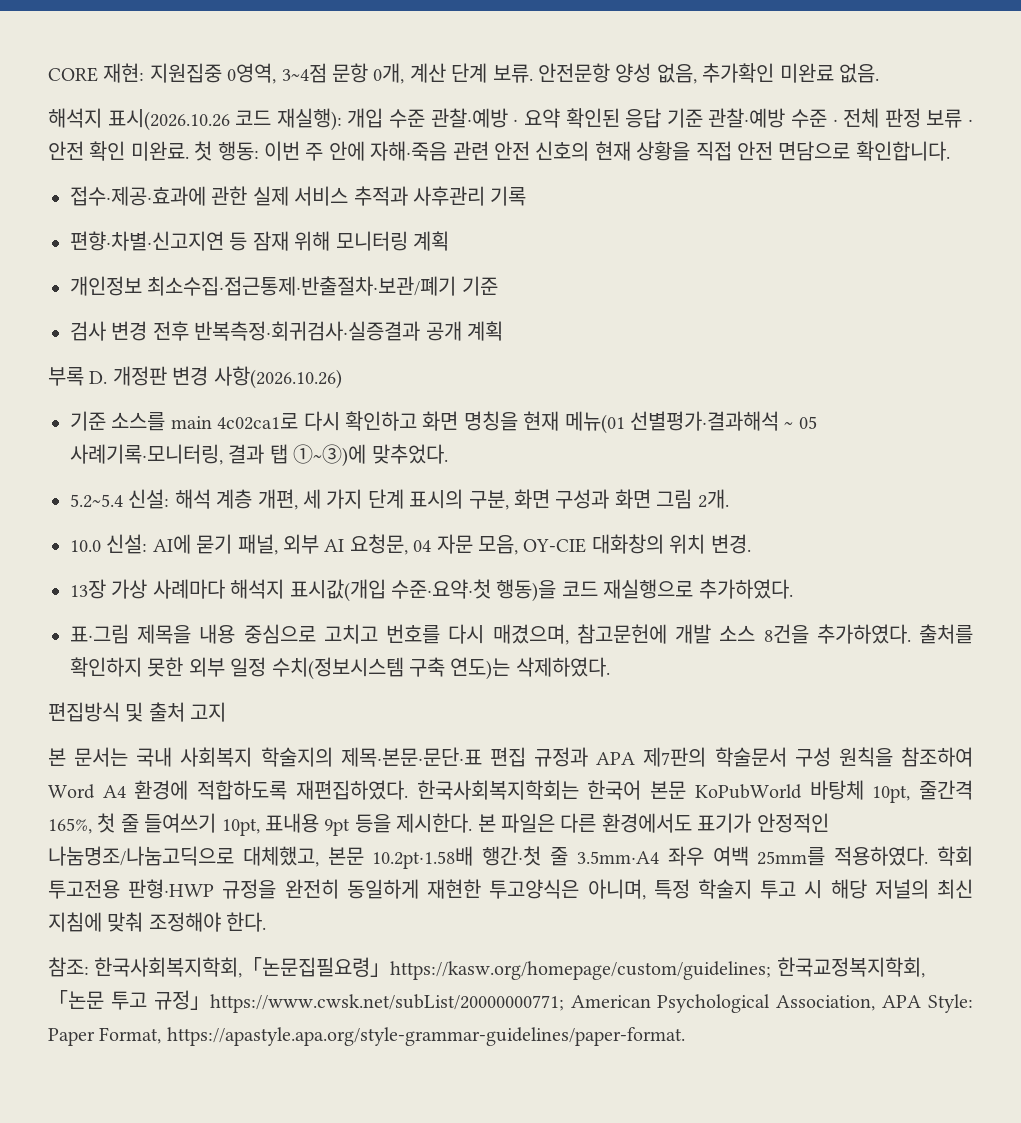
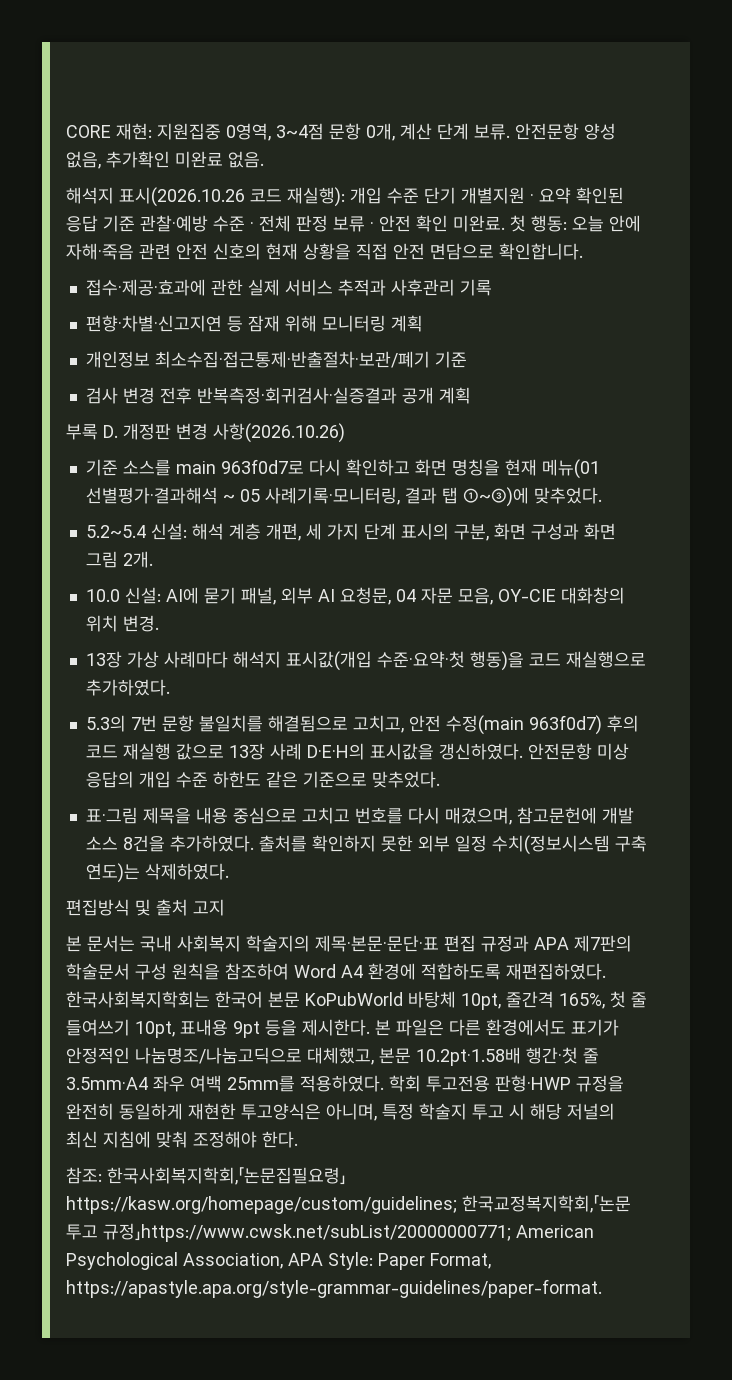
- 해석지 표시(2026.10.26 코드 재실행): 개입 수준 관찰·예방 · 요약 확인된 응답 기준 관찰·예방 수준 · 전체 판정 보류 · 안전 확인 미완료.
+ 해석지 표시(2026.10.26 코드 재실행): 개입 수준 단기 개별지원 · 요약 확인된 응답 기준 관찰·예방 수준 · 전체 판정 보류 · 안전 확인 미완료.
- 첫 행동: 이번 주 안에 자해·죽음 관련 안전 신호의 현재 상황을 직접 안전 면담으로 확인합니다.
+ 첫 행동: 오늘 안에 자해·죽음 관련 안전 신호의 현재 상황을 직접 안전 면담으로 확인합니다.
- 기준 소스를 main 4c02ca1로 다시 확인하고 화면 명칭을 현재 메뉴(01 선별평가·결과해석 ~ 05 사례기록·모니터링, 결과 탭 ①~③)에 맞추었다.
+ 기준 소스를 main 963f0d7로 다시 확인하고 화면 명칭을 현재 메뉴(01 선별평가·결과해석 ~ 05 사례기록·모니터링, 결과 탭 ①~③)에 맞추었다.
+ 5.3의 7번 문항 불일치를 해결됨으로 고치고, 안전 수정(main 963f0d7) 후의 코드 재실행 값으로 13장 사례 D·E·H의 표시값을 갱신하였다. 안전문항 미상 응답의 개입 수준 하한도 같은 기준으로 맞추었다.

